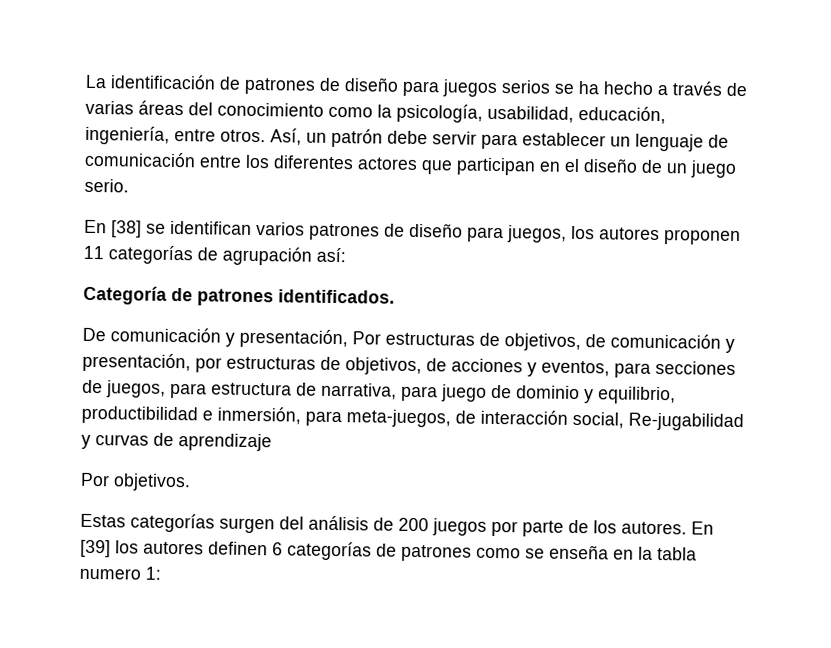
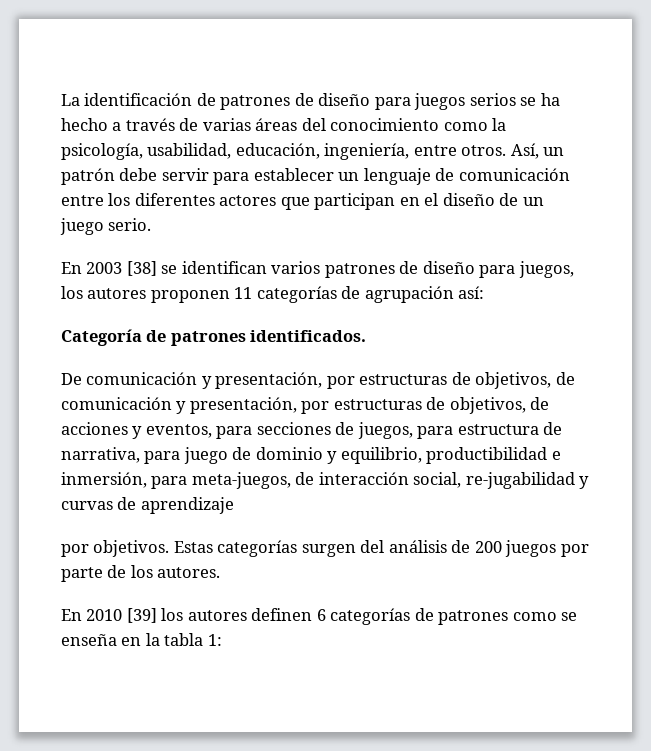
- En [38] se identifican varios patrones de diseño para juegos, los autores proponen 11 categorías de agrupación así:
+ En 2003 [38] se identifican varios patrones de diseño para juegos, los autores proponen 11 categorías de agrupación así:
- De comunicación y presentación, Por estructuras de objetivos, de comunicación y presentación, por estructuras de objetivos, de acciones y eventos, para secciones de juegos, para estructura de narrativa, para juego de dominio y equilibrio, productibilidad e inmersión, para meta-juegos, de interacción social, Re-jugabilidad y curvas de aprendizaje
+ De comunicación y presentación, por estructuras de objetivos, de comunicación y presentación, por estructuras de objetivos, de acciones y eventos, para secciones de juegos, para estructura de narrativa, para juego de dominio y equilibrio, productibilidad e inmersión, para meta-juegos, de interacción social, re-jugabilidad y curvas de aprendizaje
- Por objetivos.
- Estas categorías surgen del análisis de 200 juegos por parte de los autores. En [39] los autores definen 6 categorías de patrones como se enseña en la tabla numero 1:
+ por objetivos. Estas categorías surgen del análisis de 200 juegos por parte de los autores.
+ En 2010 [39] los autores definen 6 categorías de patrones como se enseña en la tabla 1:

